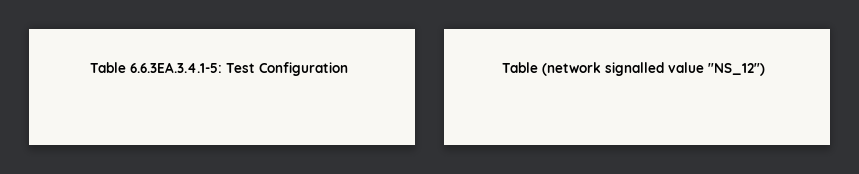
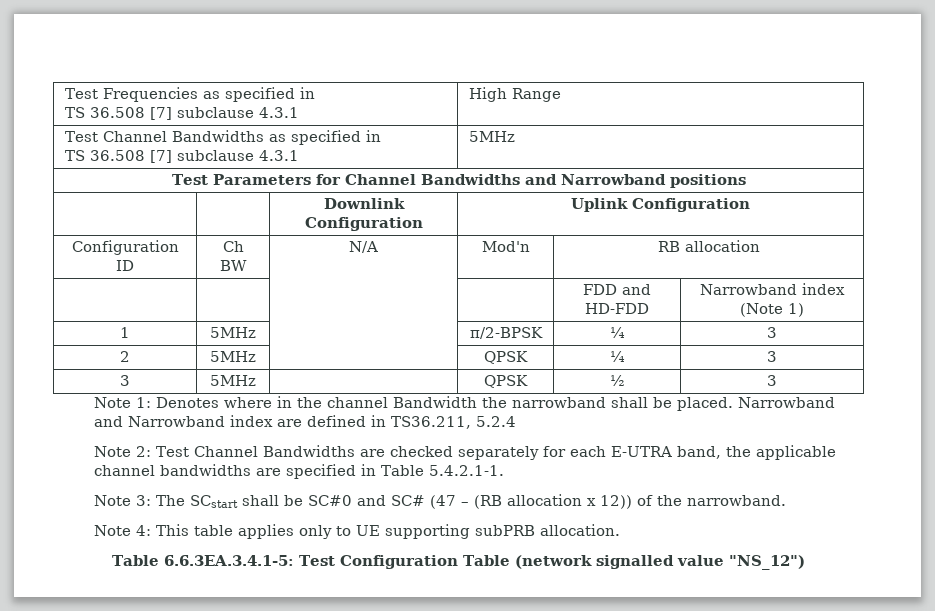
+ Test Frequencies as specified in
+ TS 36.508 [7] subclause 4.3.1 | High Range
+ Test Channel Bandwidths as specified in
+ TS 36.508 [7] subclause 4.3.1 | 5MHz
+ Test Parameters for Channel Bandwidths and Narrowband positions
+ | | Downlink Configuration | Uplink Configuration
+ Configuration ID | Ch BW | N/A | Mod'n | RB allocation
+ | | | | FDD and HD-FDD | Narrowband index (Note 1)
+ 1 | 5MHz | | π/2-BPSK | ¼ | 3
+ 2 | 5MHz | | QPSK | ¼ | 3
+ 3 | 5MHz | | QPSK | ½ | 3
+ Note 1: Denotes where in the channel Bandwidth the narrowband shall be placed. Narrowband and Narrowband index are defined in TS36.211, 5.2.4
+ Note 2: Test Channel Bandwidths are checked separately for each E-UTRA band, the applicable channel bandwidths are specified in Table 5.4.2.1-1.
+ Note 3: The SCstart shall be SC#0 and SC# (47 – (RB allocation x 12)) of the narrowband.
+ Note 4: This table applies only to UE supporting subPRB allocation.

